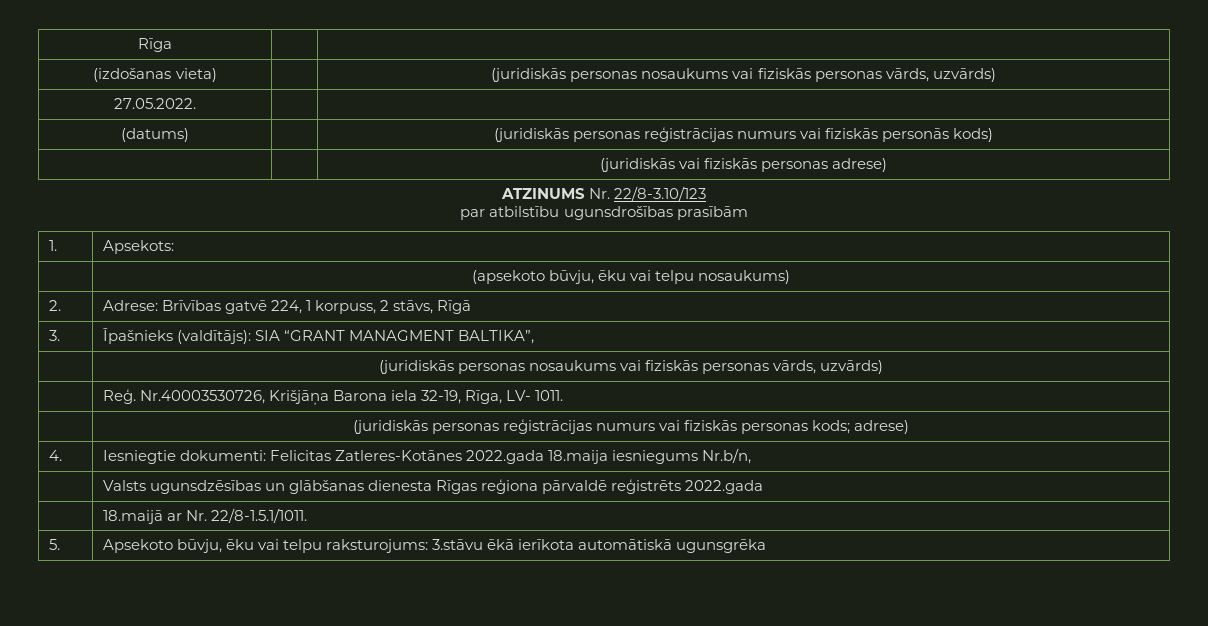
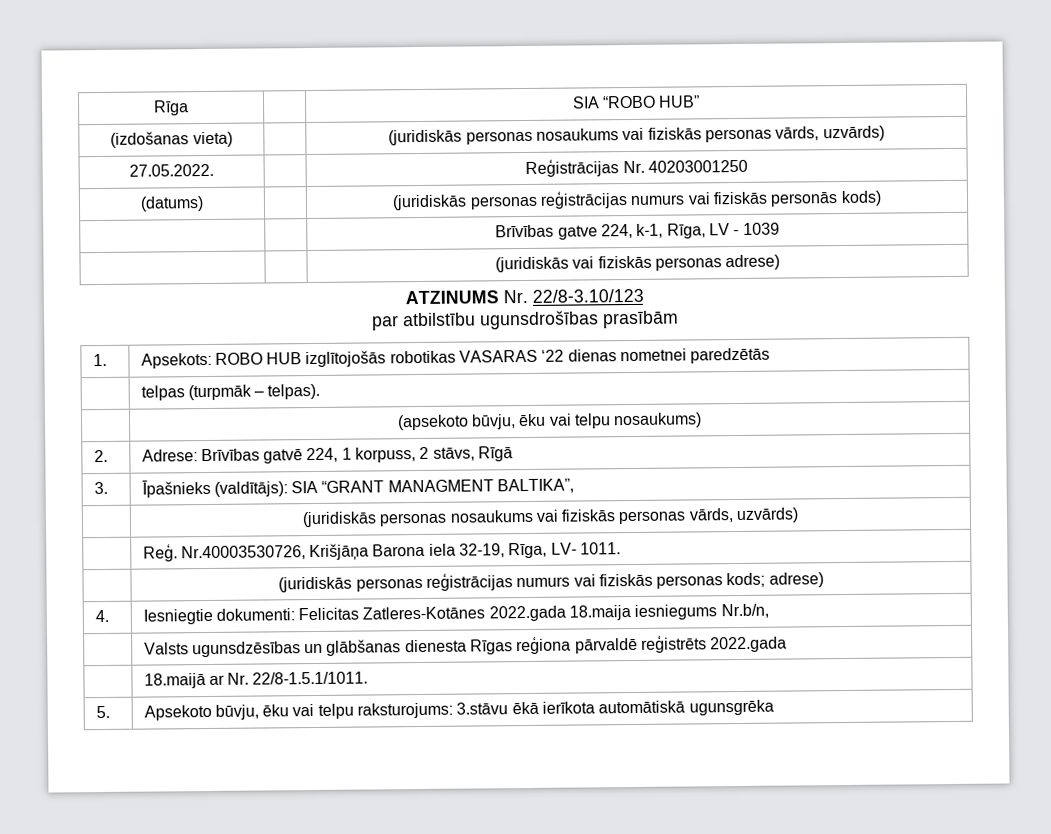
- Rīga | |
+ Rīga | | SIA “ROBO HUB”
- 27.05.2022. | |
+ 27.05.2022. | | Reģistrācijas Nr. 40203001250
+ | | Brīvības gatve 224, k-1, Rīga, LV - 1039
- 1. | Apsekots:
+ 1. | Apsekots: ROBO HUB izglītojošās robotikas VASARAS ‘22 dienas nometnei paredzētās
+ | telpas (turpmāk – telpas).

